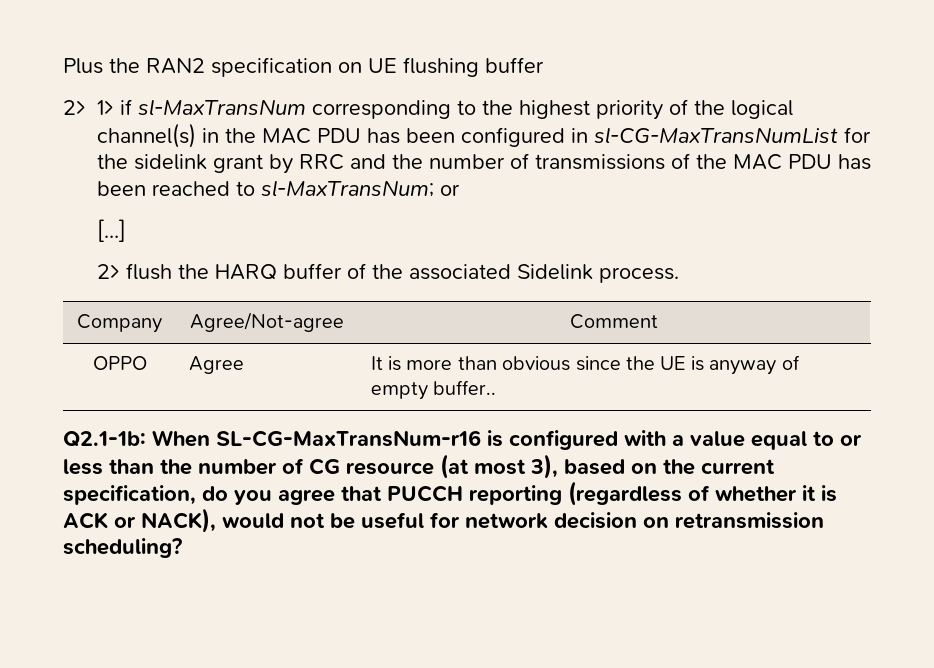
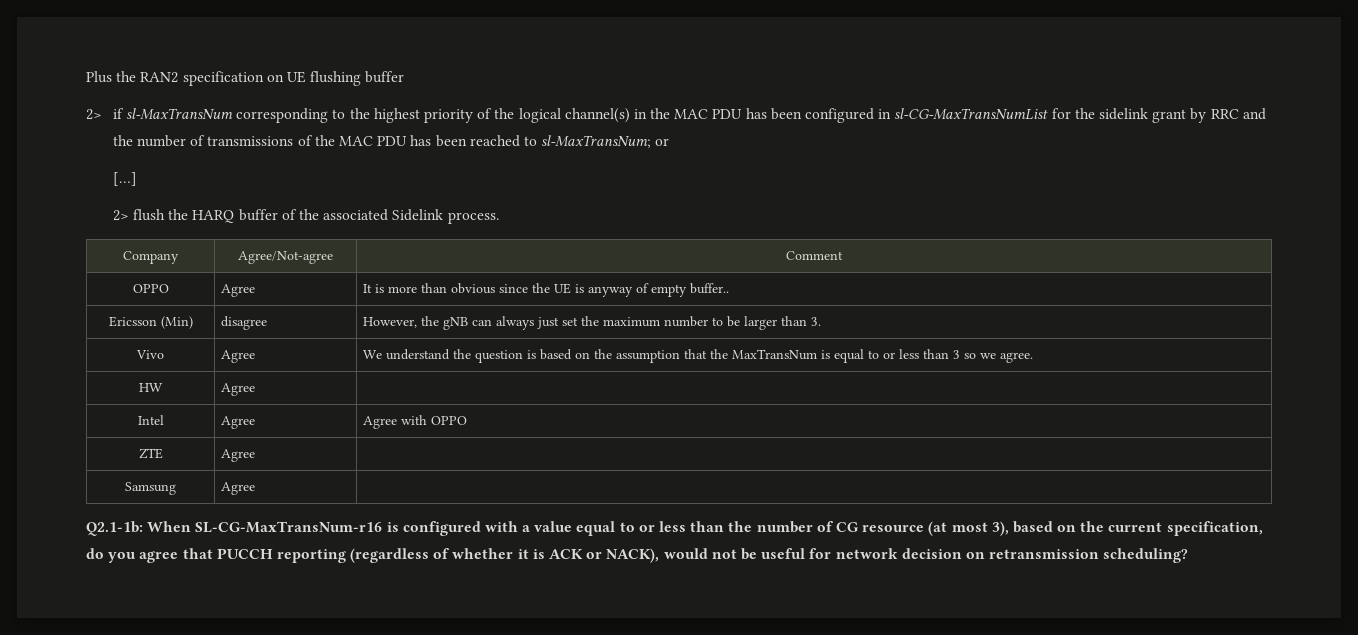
- 2> 1> if sl-MaxTransNum corresponding to the highest priority of the logical channel(s) in the MAC PDU has been configured in sl-CG-MaxTransNumList for the sidelink grant by RRC and the number of transmissions of the MAC PDU has been reached to sl-MaxTransNum; or
+ 2> if sl-MaxTransNum corresponding to the highest priority of the logical channel(s) in the MAC PDU has been configured in sl-CG-MaxTransNumList for the sidelink grant by RRC and the number of transmissions of the MAC PDU has been reached to sl-MaxTransNum; or
+ Ericsson (Min) | disagree | However, the gNB can always just set the maximum number to be larger than 3.
+ Vivo | Agree | We understand the question is based on the assumption that the MaxTransNum is equal to or less than 3 so we agree.
+ HW | Agree |
+ Intel | Agree | Agree with OPPO
+ ZTE | Agree |
+ Samsung | Agree |

